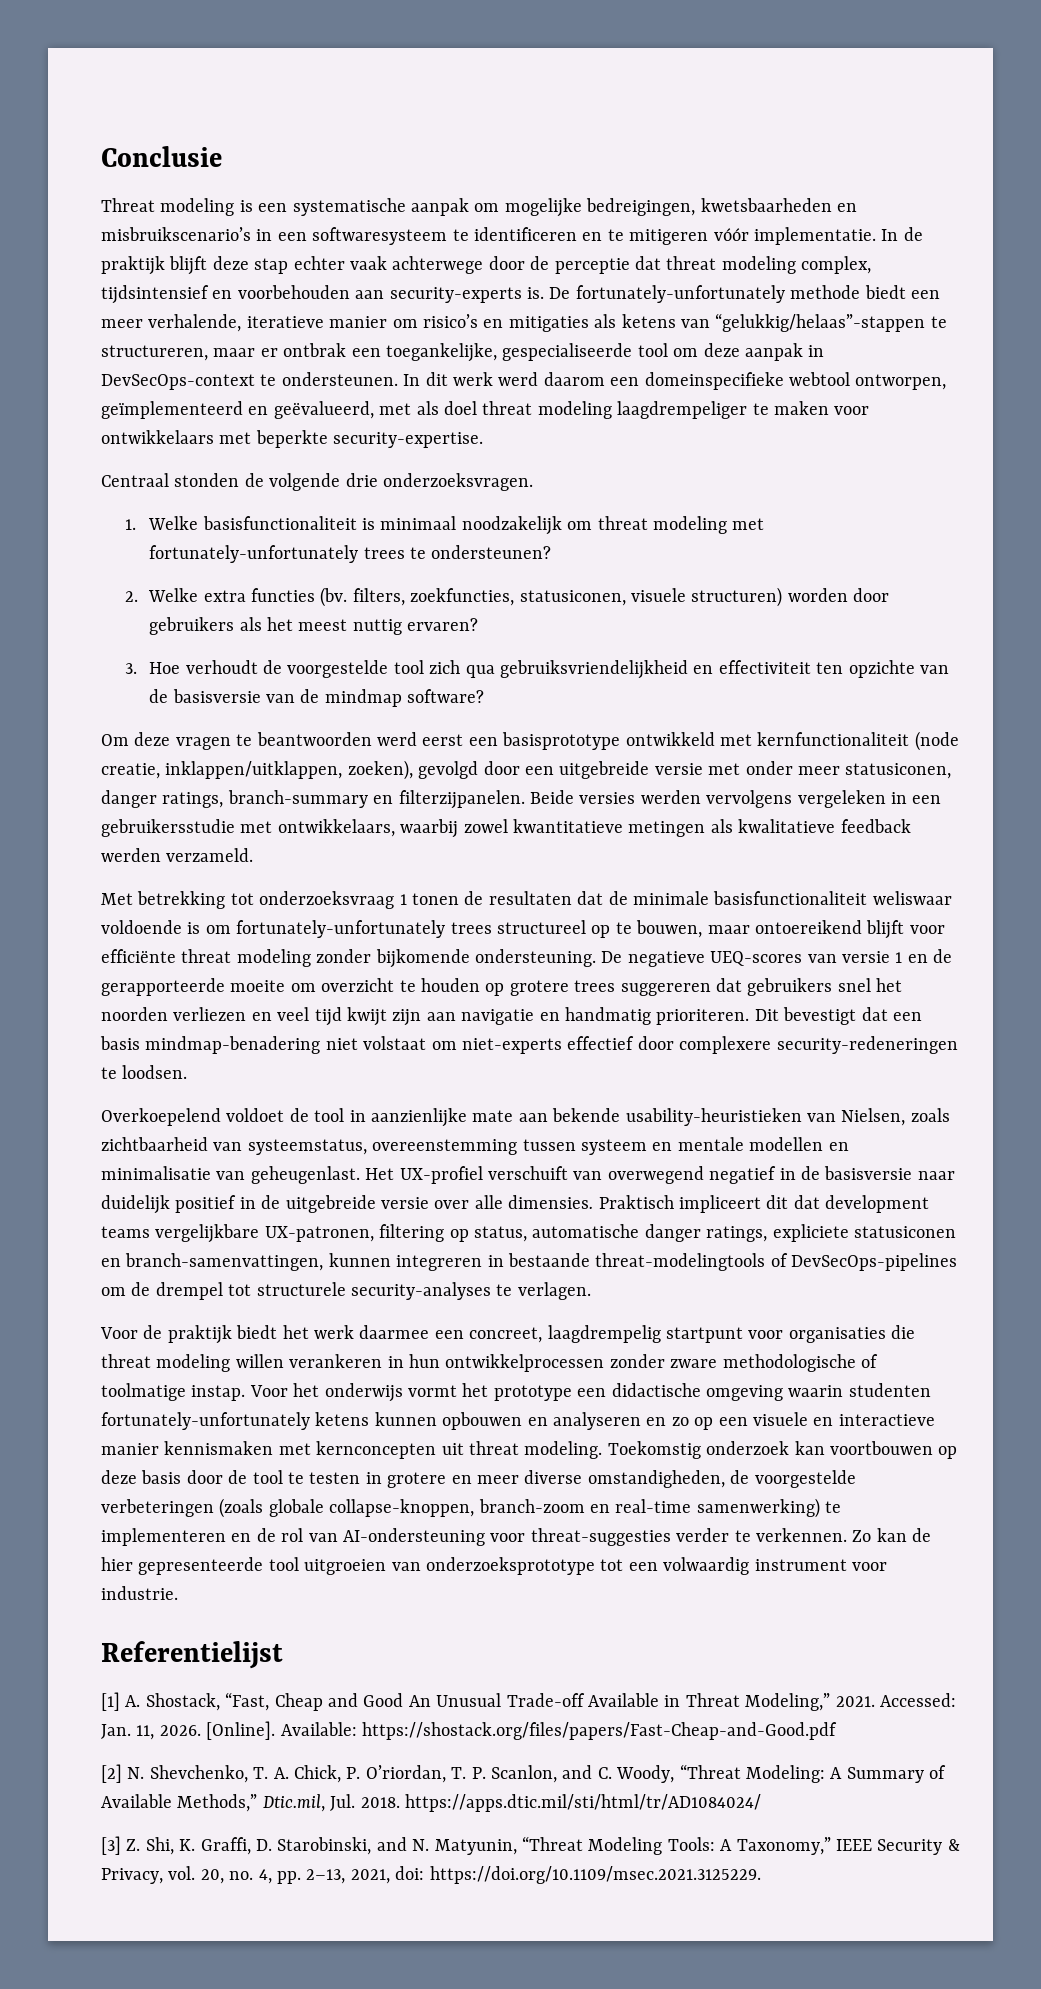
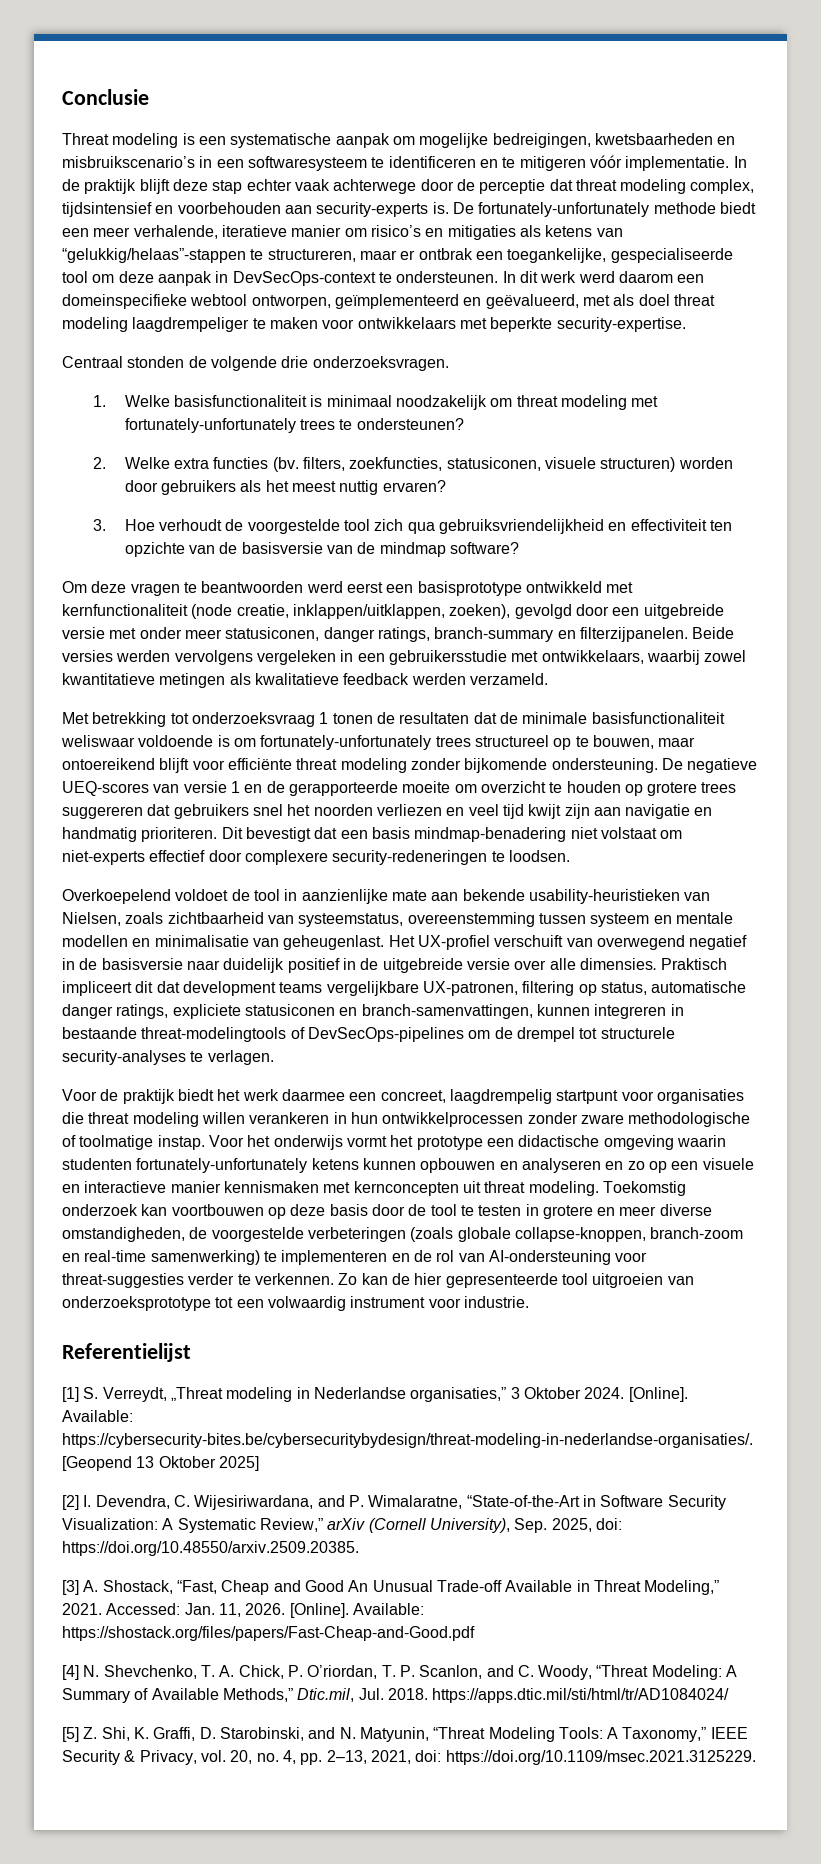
- [1] A. Shostack, “Fast, Cheap and Good An Unusual Trade-off Available in Threat Modeling,” 2021.
+ [1] S. Verreydt, „Threat modeling in Nederlandse organisaties,” 3 Oktober 2024. [Online]. Available: https://cybersecurity-bites.be/cybersecuritybydesign/threat-modeling-in-nederlandse-organisaties/. [Geopend 13 Oktober 2025]
+ [2] I. Devendra, C. Wijesiriwardana, and P. Wimalaratne, “State-of-the-Art in Software Security Visualization: A Systematic Review,” arXiv (Cornell University), Sep. 2025, doi: https://doi.org/10.48550/arxiv.2509.20385.
+ [3] A. Shostack, “Fast, Cheap and Good An Unusual Trade-off Available in Threat Modeling,” 2021.
- [2] N. Shevchenko, T. A. Chick, P. O’riordan, T. P. Scanlon, and C. Woody, “Threat Modeling: A Summary of Available Methods,” Dtic.mil, Jul. 2018. https://apps.dtic.mil/sti/html/tr/AD1084024/
+ [4] N. Shevchenko, T. A. Chick, P. O’riordan, T. P. Scanlon, and C. Woody, “Threat Modeling: A Summary of Available Methods,” Dtic.mil, Jul. 2018. https://apps.dtic.mil/sti/html/tr/AD1084024/
- [3] Z. Shi, K. Graffi, D. Starobinski, and N. Matyunin, “Threat Modeling Tools: A Taxonomy,” IEEE Security & Privacy, vol. 20, no. 4, pp. 2–13, 2021, doi: https://doi.org/10.1109/msec.2021.3125229.
+ [5] Z. Shi, K. Graffi, D. Starobinski, and N. Matyunin, “Threat Modeling Tools: A Taxonomy,” IEEE Security & Privacy, vol. 20, no. 4, pp. 2–13, 2021, doi: https://doi.org/10.1109/msec.2021.3125229.

